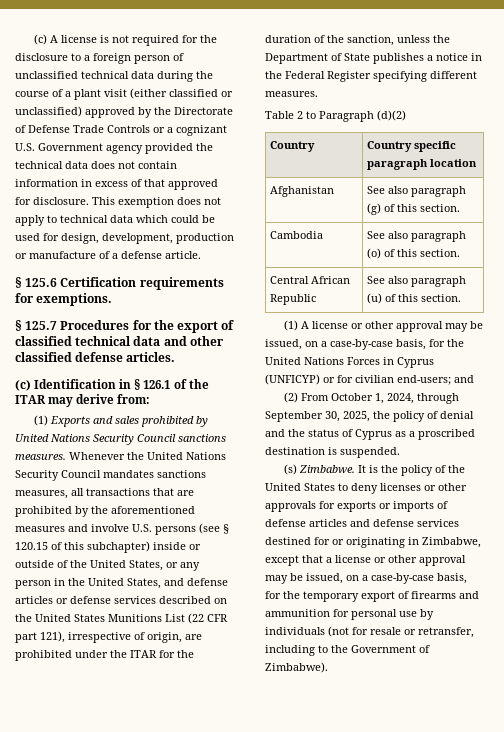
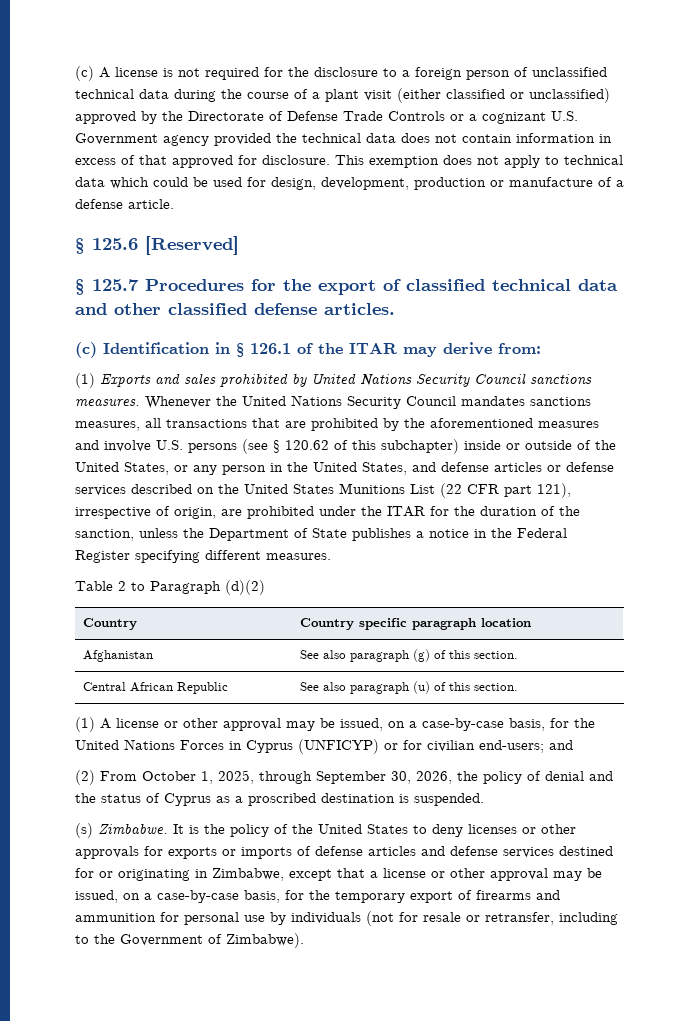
- § 125.6 Certification requirements for exemptions.
+ § 125.6 [Reserved]
- Whenever the United Nations Security Council mandates sanctions measures, all transactions that are prohibited by the aforementioned measures and involve U.S. persons (see § 120.15 of this subchapter) inside or outside of the United States, or any person in the United States, and defense articles or defense services described on the United States Munitions List (22 CFR part 121), irrespective of origin, are prohibited under the ITAR for the duration of the sanction, unless the Department of State publishes a notice in the Federal Register specifying different measures.
+ Whenever the United Nations Security Council mandates sanctions measures, all transactions that are prohibited by the aforementioned measures and involve U.S. persons (see § 120.62 of this subchapter) inside or outside of the United States, or any person in the United States, and defense articles or defense services described on the United States Munitions List (22 CFR part 121), irrespective of origin, are prohibited under the ITAR for the duration of the sanction, unless the Department of State publishes a notice in the Federal Register specifying different measures.
- Cambodia | See also paragraph (o) of this section.
- (2) From October 1, 2024, through September 30, 2025, the policy of denial and the status of Cyprus as a proscribed destination is suspended.
+ (2) From October 1, 2025, through September 30, 2026, the policy of denial and the status of Cyprus as a proscribed destination is suspended.

